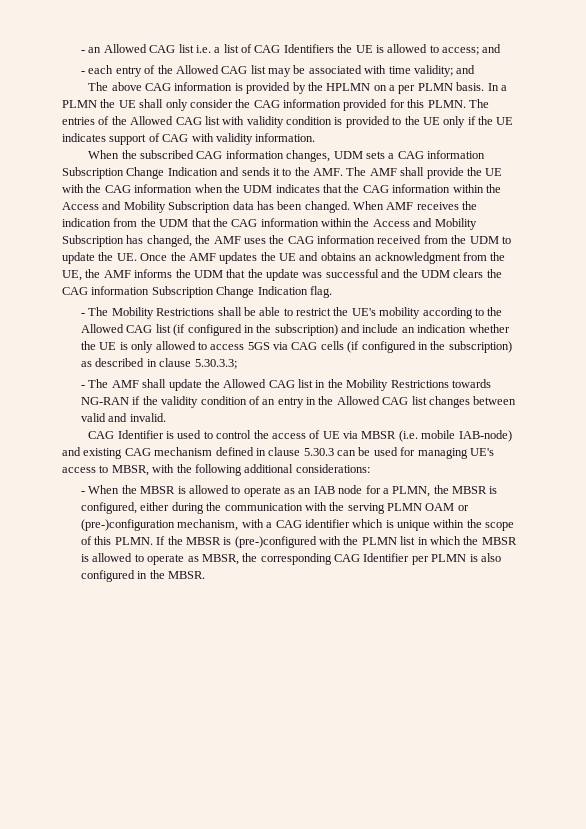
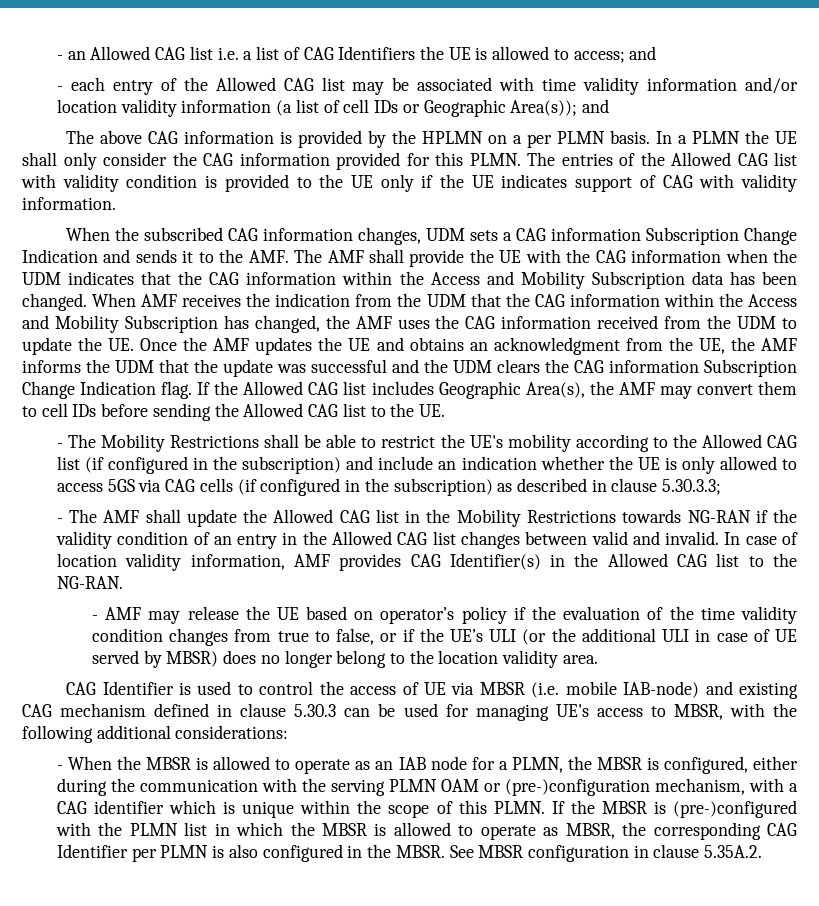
- - each entry of the Allowed CAG list may be associated with time validity; and
+ - each entry of the Allowed CAG list may be associated with time validity information and/or location validity information (a list of cell IDs or Geographic Area(s)); and
+ If the Allowed CAG list includes Geographic Area(s), the AMF may convert them to cell IDs before sending the Allowed CAG list to the UE.
+ In case of location validity information, AMF provides CAG Identifier(s) in the Allowed CAG list to the NG-RAN.
+ - AMF may release the UE based on operator’s policy if the evaluation of the time validity condition changes from true to false, or if the UE’s ULI (or the additional ULI in case of UE served by MBSR) does no longer belong to the location validity area.
+ See MBSR configuration in clause 5.35A.2.

